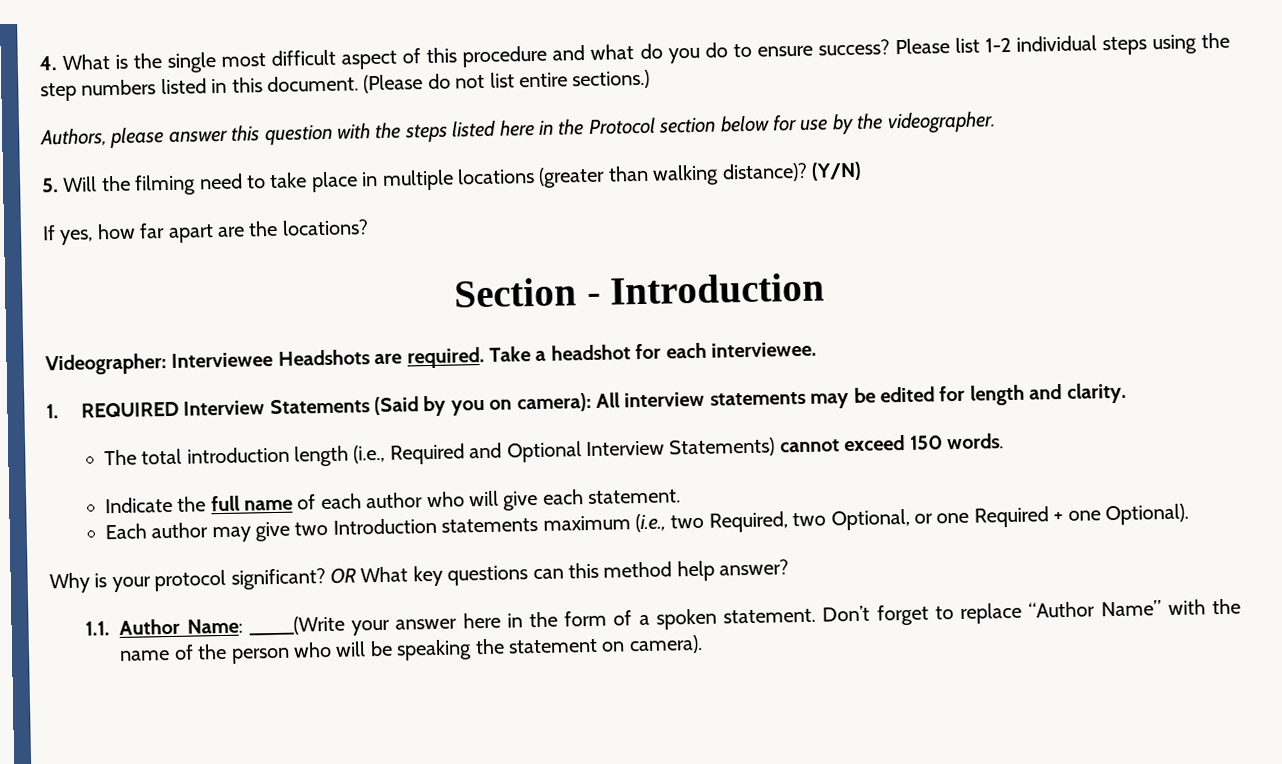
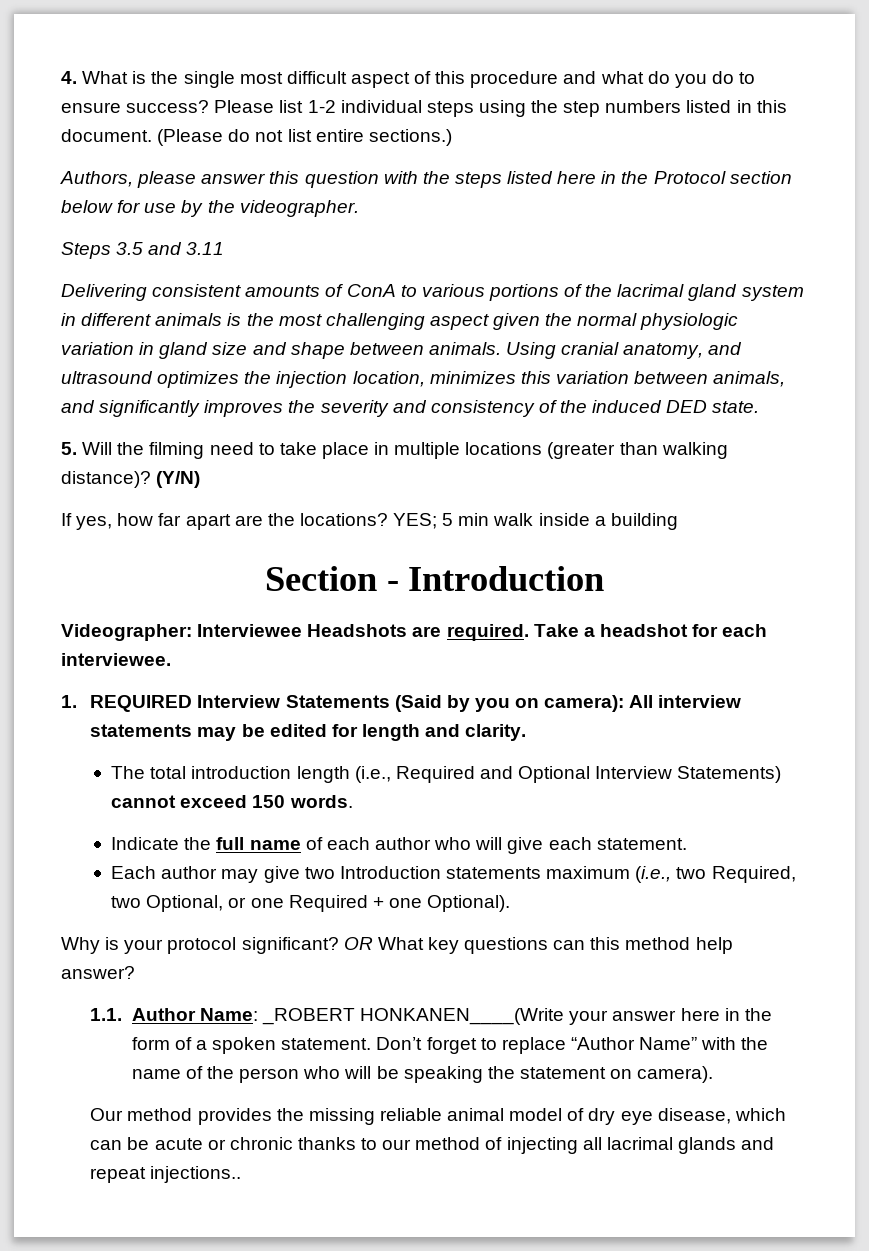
+ Steps 3.5 and 3.11
+ Delivering consistent amounts of ConA to various portions of the lacrimal gland system in different animals is the most challenging aspect given the normal physiologic variation in gland size and shape between animals. Using cranial anatomy, and ultrasound optimizes the injection location, minimizes this variation between animals, and significantly improves the severity and consistency of the induced DED state.
+ YES; 5 min walk inside a building
- 1.1. Author Name: ____(Write your answer here in the form of a spoken statement.
+ 1.1. Author Name: _ROBERT HONKANEN____(Write your answer here in the form of a spoken statement.
+ Our method provides the missing reliable animal model of dry eye disease, which can be acute or chronic thanks to our method of injecting all lacrimal glands and repeat injections..

